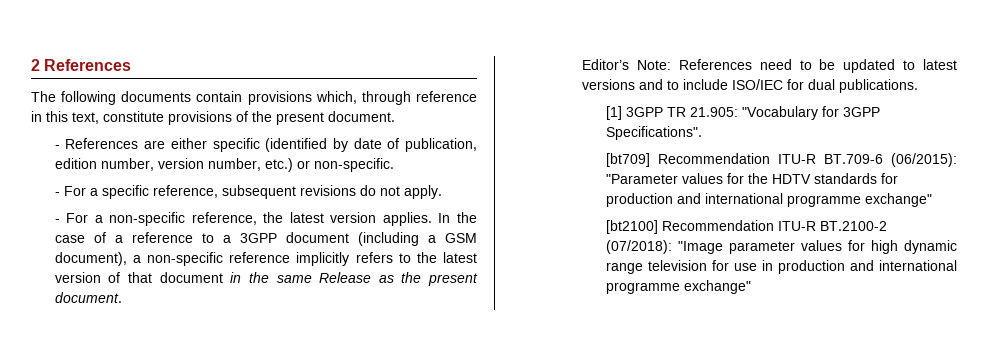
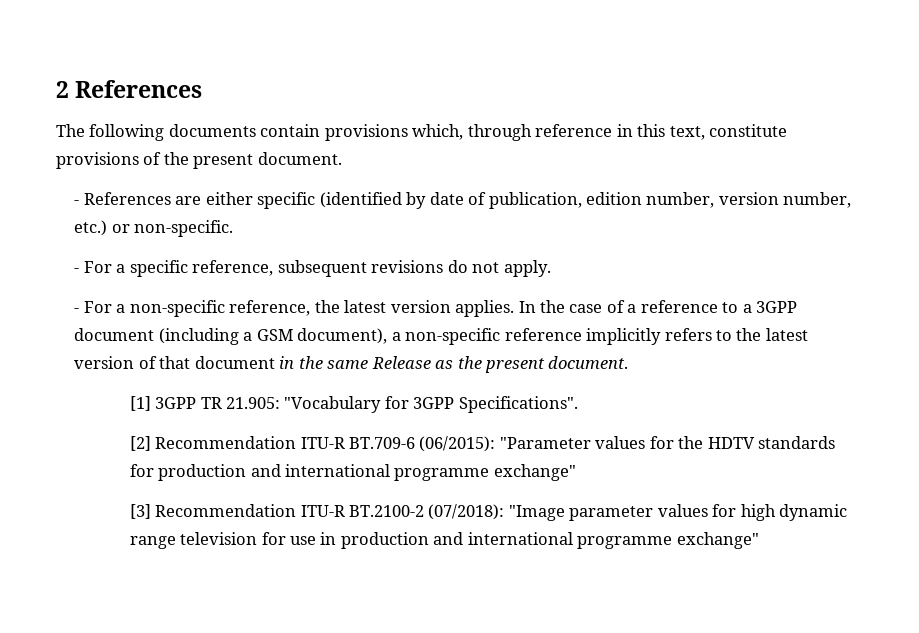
- Editor’s Note: References need to be updated to latest versions and to include ISO/IEC for dual publications.
- [bt709] Recommendation ITU-R BT.709-6 (06/2015): "Parameter values for the HDTV standards for production and international programme exchange"
+ [2] Recommendation ITU-R BT.709-6 (06/2015): "Parameter values for the HDTV standards for production and international programme exchange"
- [bt2100] Recommendation ITU-R BT.2100-2 (07/2018): "Image parameter values for high dynamic range television for use in production and international programme exchange"
+ [3] Recommendation ITU-R BT.2100-2 (07/2018): "Image parameter values for high dynamic range television for use in production and international programme exchange"

